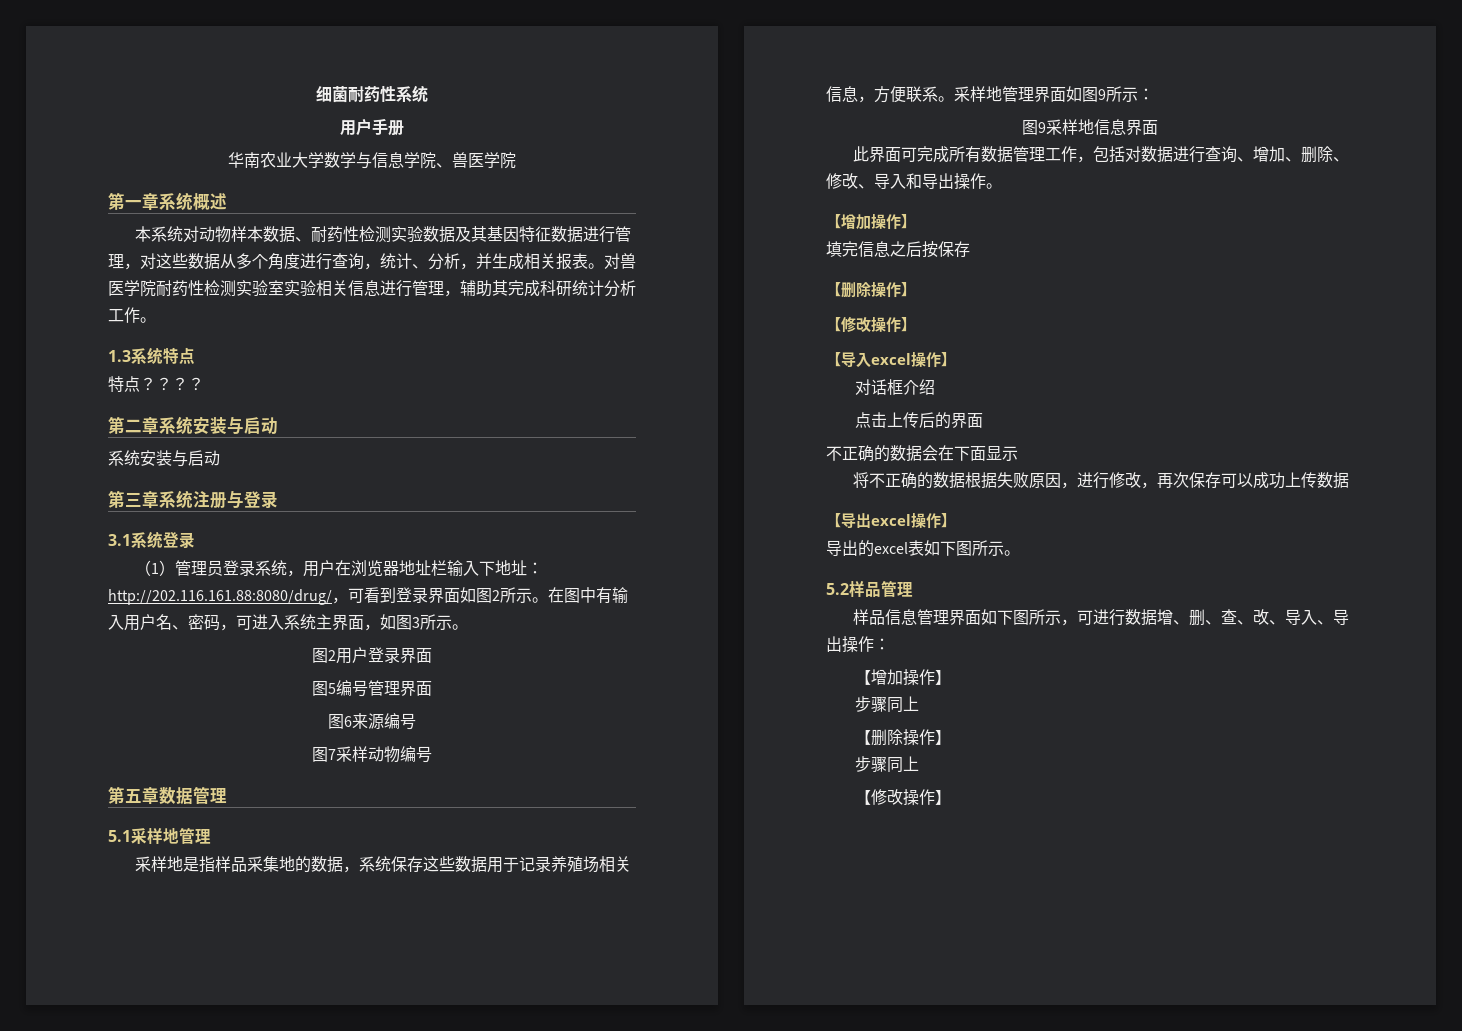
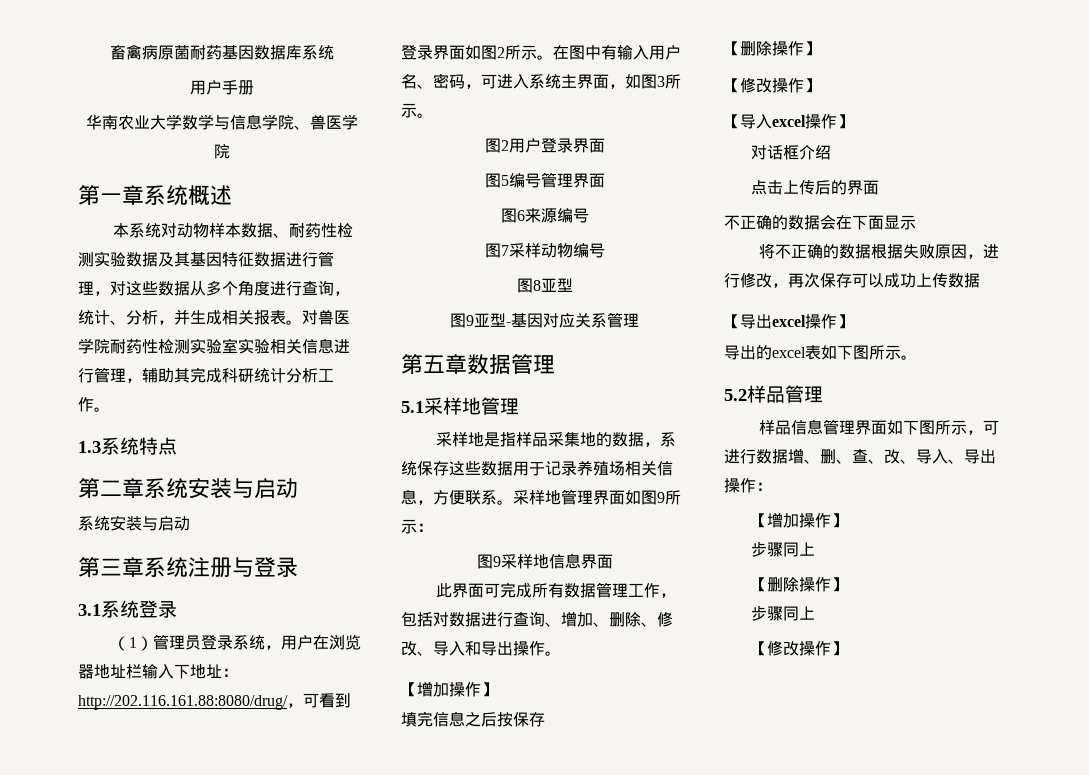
- 细菌耐药性系统
+ 畜禽病原菌耐药基因数据库系统
- 特点？？？？
+ 图8亚型
+ 图9亚型-基因对应关系管理

